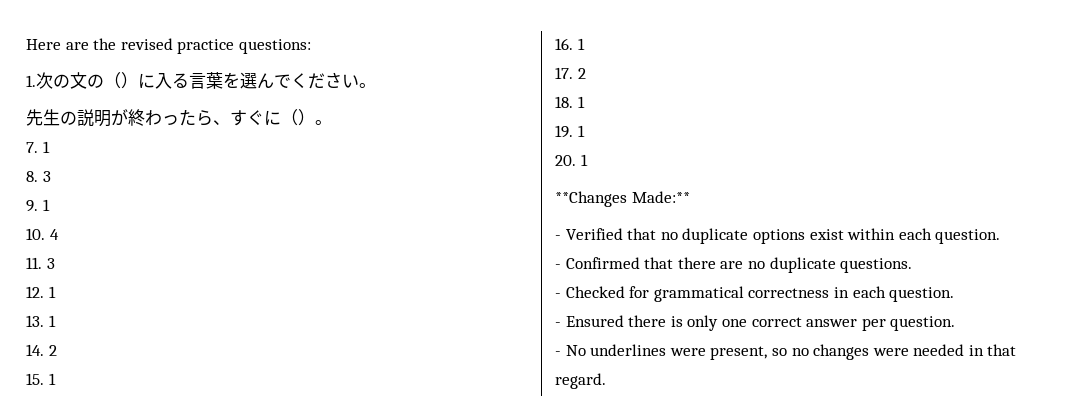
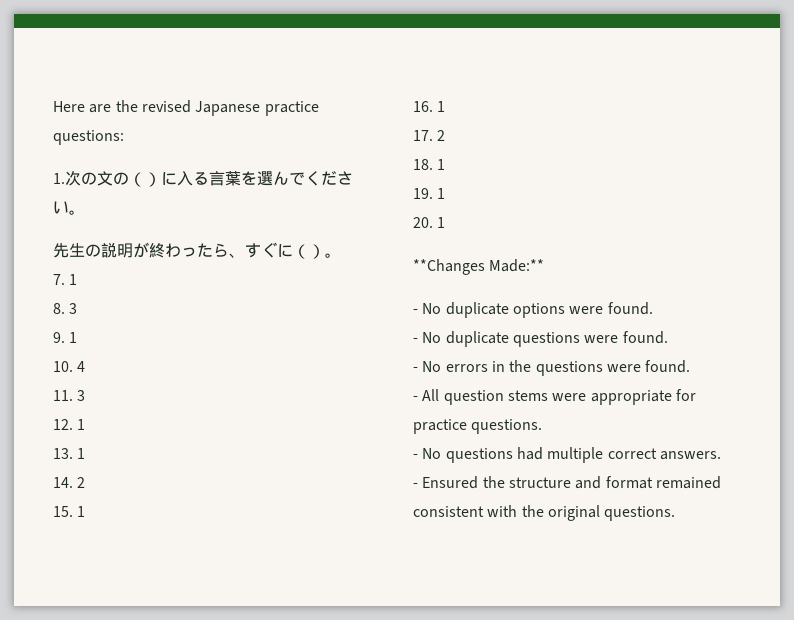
- Here are the revised practice questions:
+ Here are the revised Japanese practice questions:
- - Verified that no duplicate options exist within each question.
- - Confirmed that there are no duplicate questions.
- - Checked for grammatical correctness in each question.
- - Ensured there is only one correct answer per question.
- - No underlines were present, so no changes were needed in that regard.
+ - No duplicate options were found.
+ - No duplicate questions were found.
+ - No errors in the questions were found.
+ - All question stems were appropriate for practice questions.
+ - No questions had multiple correct answers.
+ - Ensured the structure and format remained consistent with the original questions.

